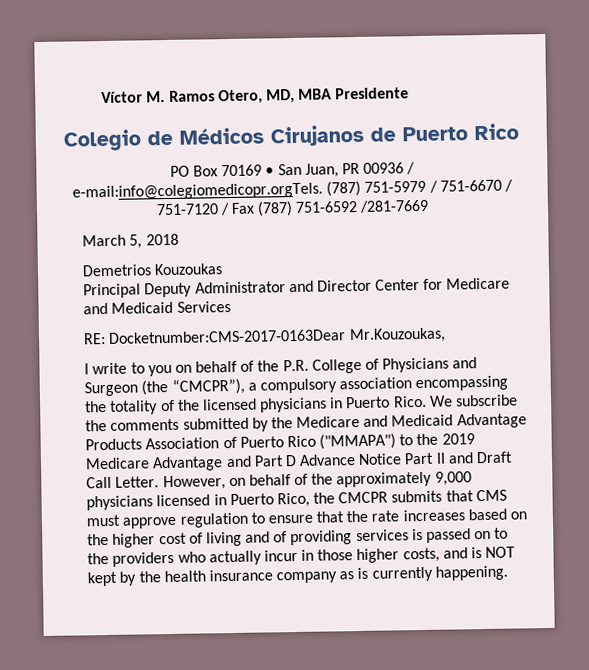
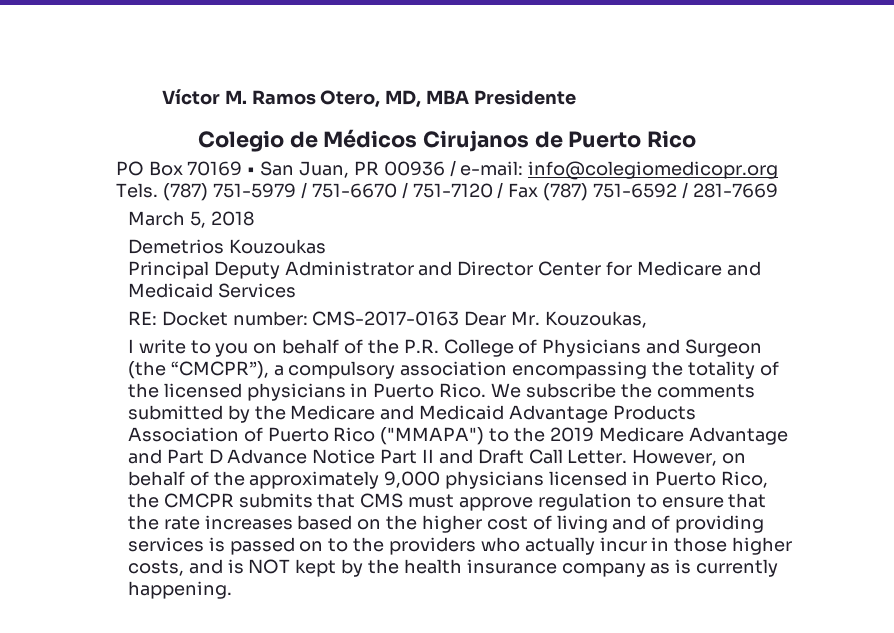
- PO Box 70169 • San Juan, PR 00936 / e-mail:info@colegiomedicopr.orgTels. (787) 751-5979 / 751-6670 / 751-7120 / Fax (787) 751-6592 /281-7669
+ PO Box 70169 • San Juan, PR 00936 / e-mail: info@colegiomedicopr.org Tels. (787) 751-5979 / 751-6670 / 751-7120 / Fax (787) 751-6592 / 281-7669
- RE: Docketnumber:CMS-2017-0163Dear Mr.Kouzoukas,
+ RE: Docket number: CMS-2017-0163 Dear Mr. Kouzoukas,

